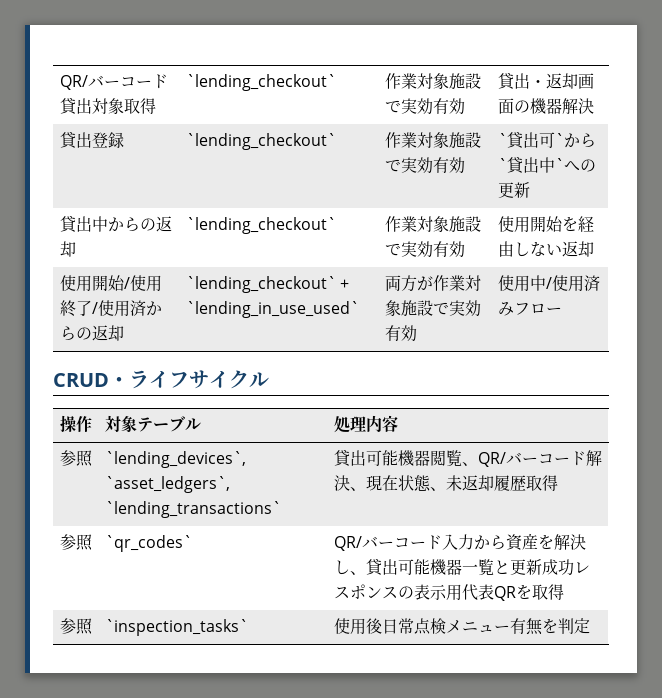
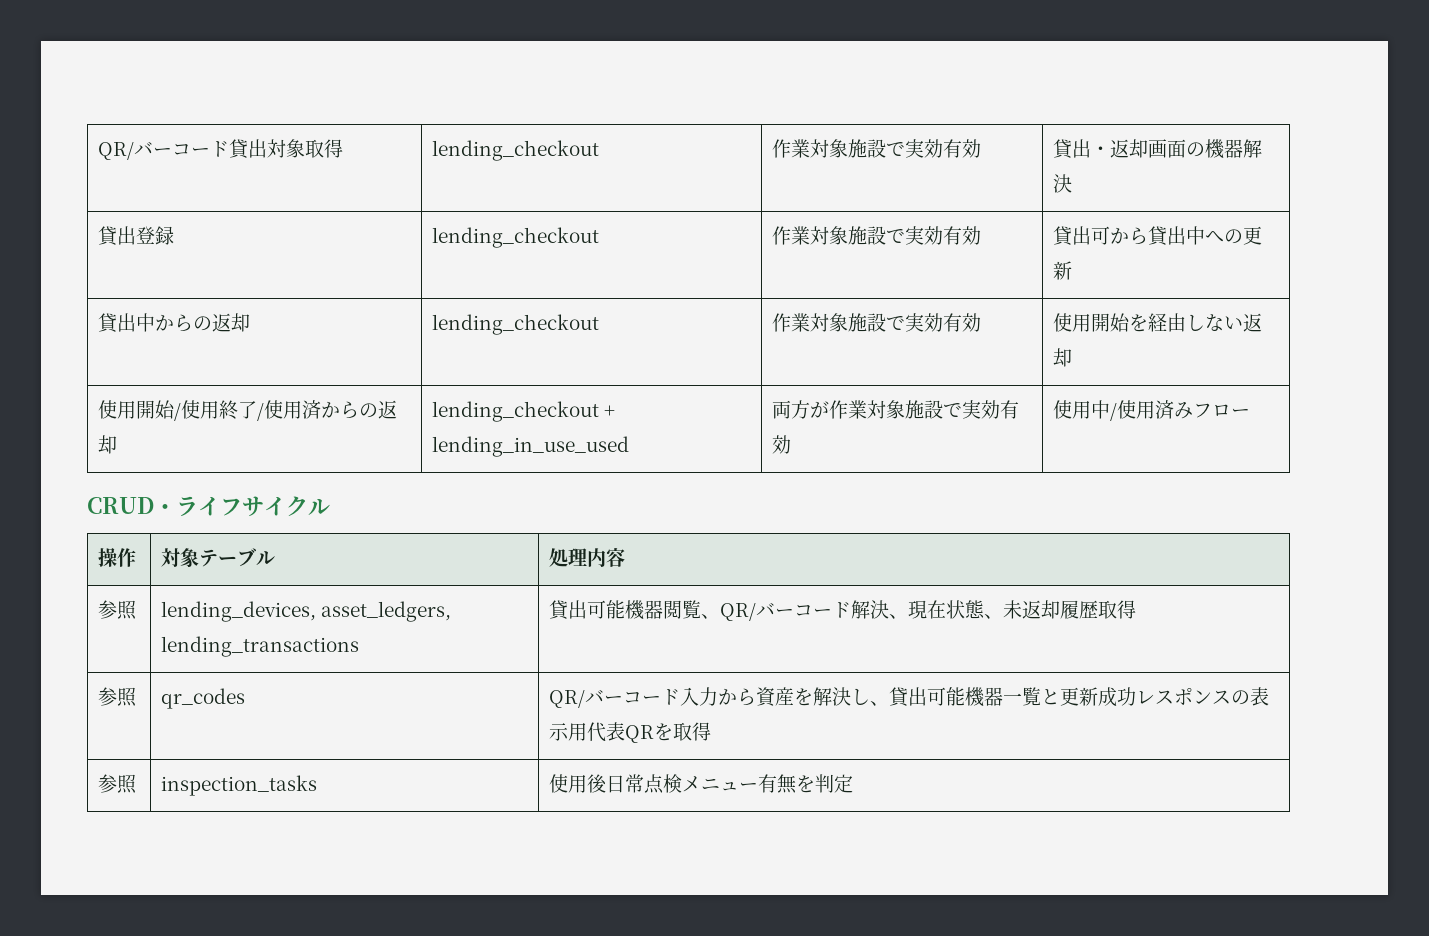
- QR/バーコード貸出対象取得 | `lending_checkout` | 作業対象施設で実効有効 | 貸出・返却画面の機器解決
+ QR/バーコード貸出対象取得 | lending_checkout | 作業対象施設で実効有効 | 貸出・返却画面の機器解決
- 貸出登録 | `lending_checkout` | 作業対象施設で実効有効 | `貸出可`から`貸出中`への更新
+ 貸出登録 | lending_checkout | 作業対象施設で実効有効 | 貸出可から貸出中への更新
- 貸出中からの返却 | `lending_checkout` | 作業対象施設で実効有効 | 使用開始を経由しない返却
+ 貸出中からの返却 | lending_checkout | 作業対象施設で実効有効 | 使用開始を経由しない返却
- 使用開始/使用終了/使用済からの返却 | `lending_checkout` + `lending_in_use_used` | 両方が作業対象施設で実効有効 | 使用中/使用済みフロー
+ 使用開始/使用終了/使用済からの返却 | lending_checkout + lending_in_use_used | 両方が作業対象施設で実効有効 | 使用中/使用済みフロー
- 参照 | `lending_devices`, `asset_ledgers`, `lending_transactions` | 貸出可能機器閲覧、QR/バーコード解決、現在状態、未返却履歴取得
+ 参照 | lending_devices, asset_ledgers, lending_transactions | 貸出可能機器閲覧、QR/バーコード解決、現在状態、未返却履歴取得
- 参照 | `qr_codes` | QR/バーコード入力から資産を解決し、貸出可能機器一覧と更新成功レスポンスの表示用代表QRを取得
+ 参照 | qr_codes | QR/バーコード入力から資産を解決し、貸出可能機器一覧と更新成功レスポンスの表示用代表QRを取得
- 参照 | `inspection_tasks` | 使用後日常点検メニュー有無を判定
+ 参照 | inspection_tasks | 使用後日常点検メニュー有無を判定

